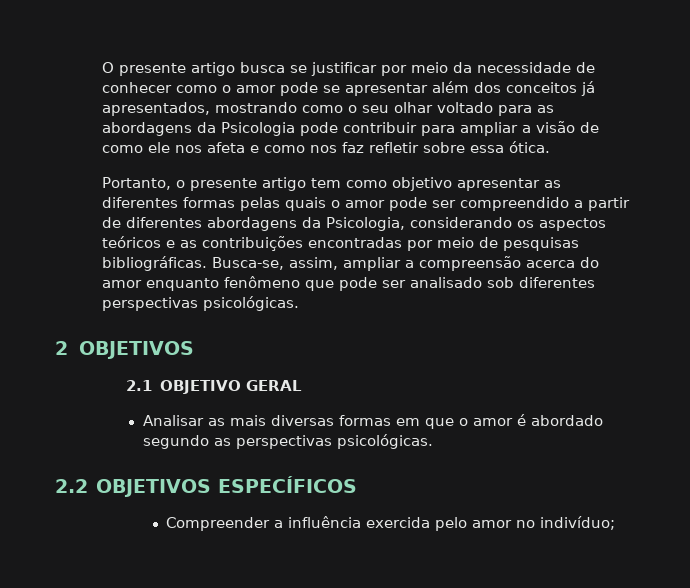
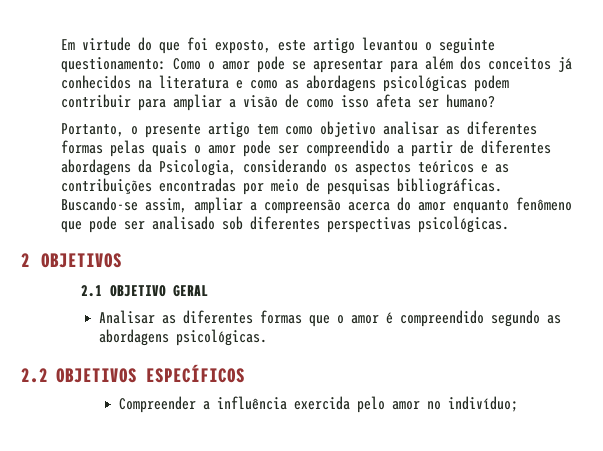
- O presente artigo busca se justificar por meio da necessidade de conhecer como o amor pode se apresentar além dos conceitos já apresentados, mostrando como o seu olhar voltado para as abordagens da Psicologia pode contribuir para ampliar a visão de como ele nos afeta e como nos faz refletir sobre essa ótica.
+ Em virtude do que foi exposto, este artigo levantou o seguinte questionamento: Como o amor pode se apresentar para além dos conceitos já conhecidos na literatura e como as abordagens psicológicas podem contribuir para ampliar a visão de como isso afeta ser humano?
- Portanto, o presente artigo tem como objetivo apresentar as diferentes formas pelas quais o amor pode ser compreendido a partir de diferentes abordagens da Psicologia, considerando os aspectos teóricos e as contribuições encontradas por meio de pesquisas bibliográficas.
+ Portanto, o presente artigo tem como objetivo analisar as diferentes formas pelas quais o amor pode ser compreendido a partir de diferentes abordagens da Psicologia, considerando os aspectos teóricos e as contribuições encontradas por meio de pesquisas bibliográficas.
- Busca-se, assim, ampliar a compreensão acerca do amor enquanto fenômeno que pode ser analisado sob diferentes perspectivas psicológicas.
+ Buscando-se assim, ampliar a compreensão acerca do amor enquanto fenômeno que pode ser analisado sob diferentes perspectivas psicológicas.
- Analisar as mais diversas formas em que o amor é abordado segundo as perspectivas psicológicas.
+ Analisar as diferentes formas que o amor é compreendido segundo as abordagens psicológicas.

